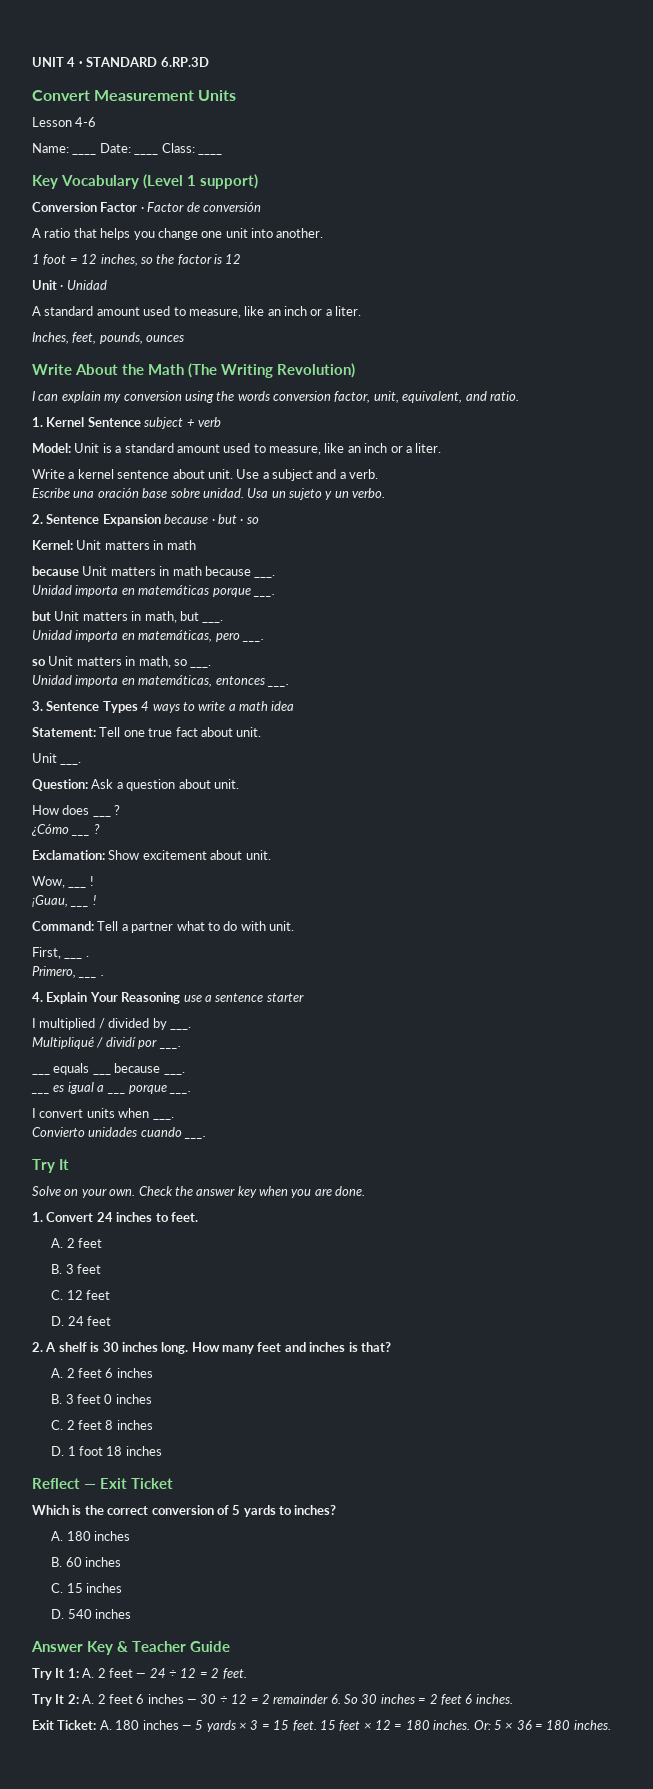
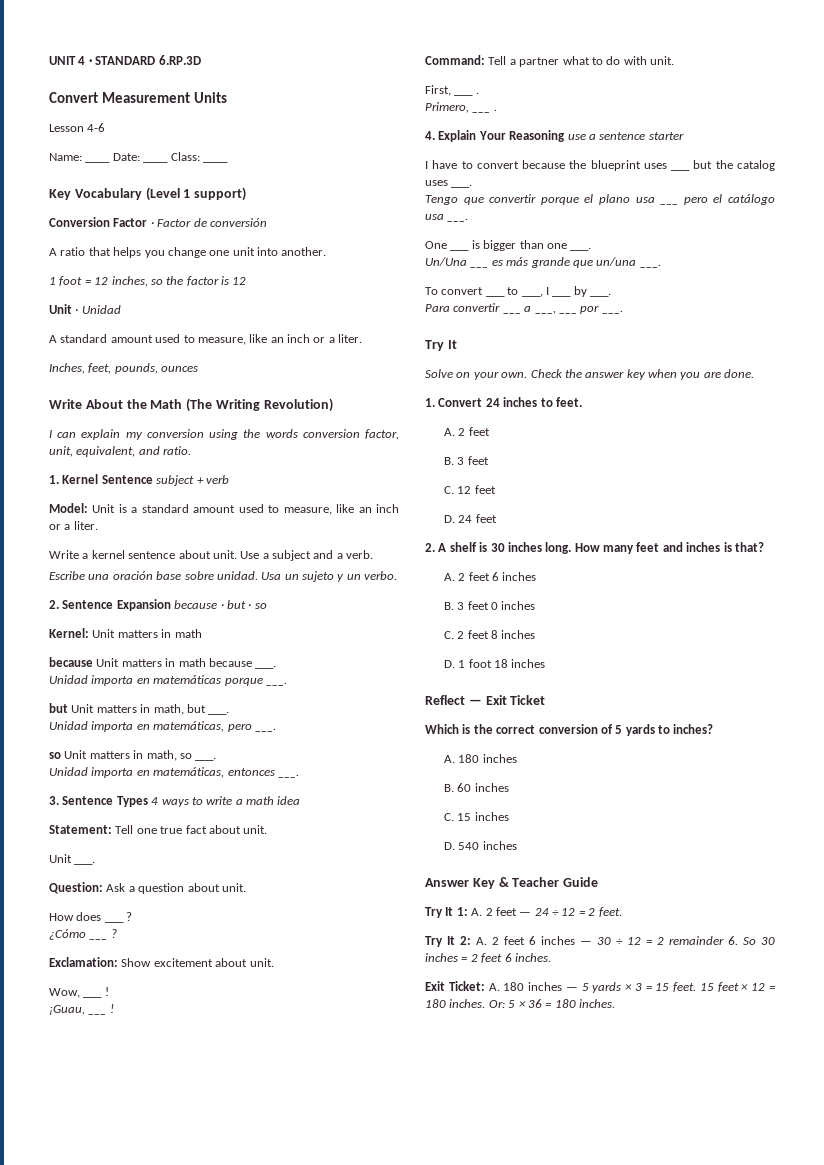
- I multiplied / divided by ___.
- Multipliqué / dividí por ___.
- ___ equals ___ because ___.
- ___ es igual a ___ porque ___.
- I convert units when ___.
- Convierto unidades cuando ___.
+ I have to convert because the blueprint uses ___ but the catalog uses ___.
+ Tengo que convertir porque el plano usa ___ pero el catálogo usa ___.
+ One ___ is bigger than one ___.
+ Un/Una ___ es más grande que un/una ___.
+ To convert ___ to ___, I ___ by ___.
+ Para convertir ___ a ___, ___ por ___.

